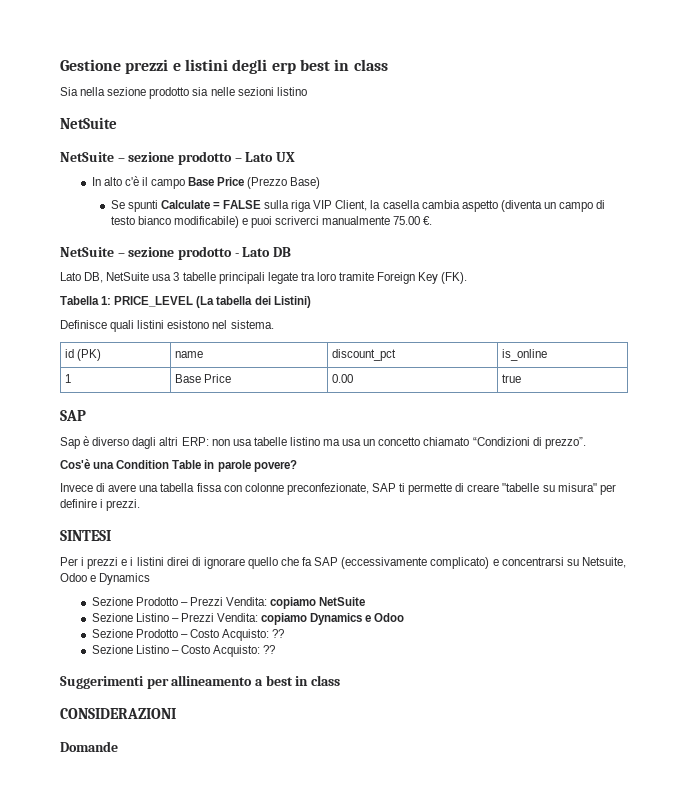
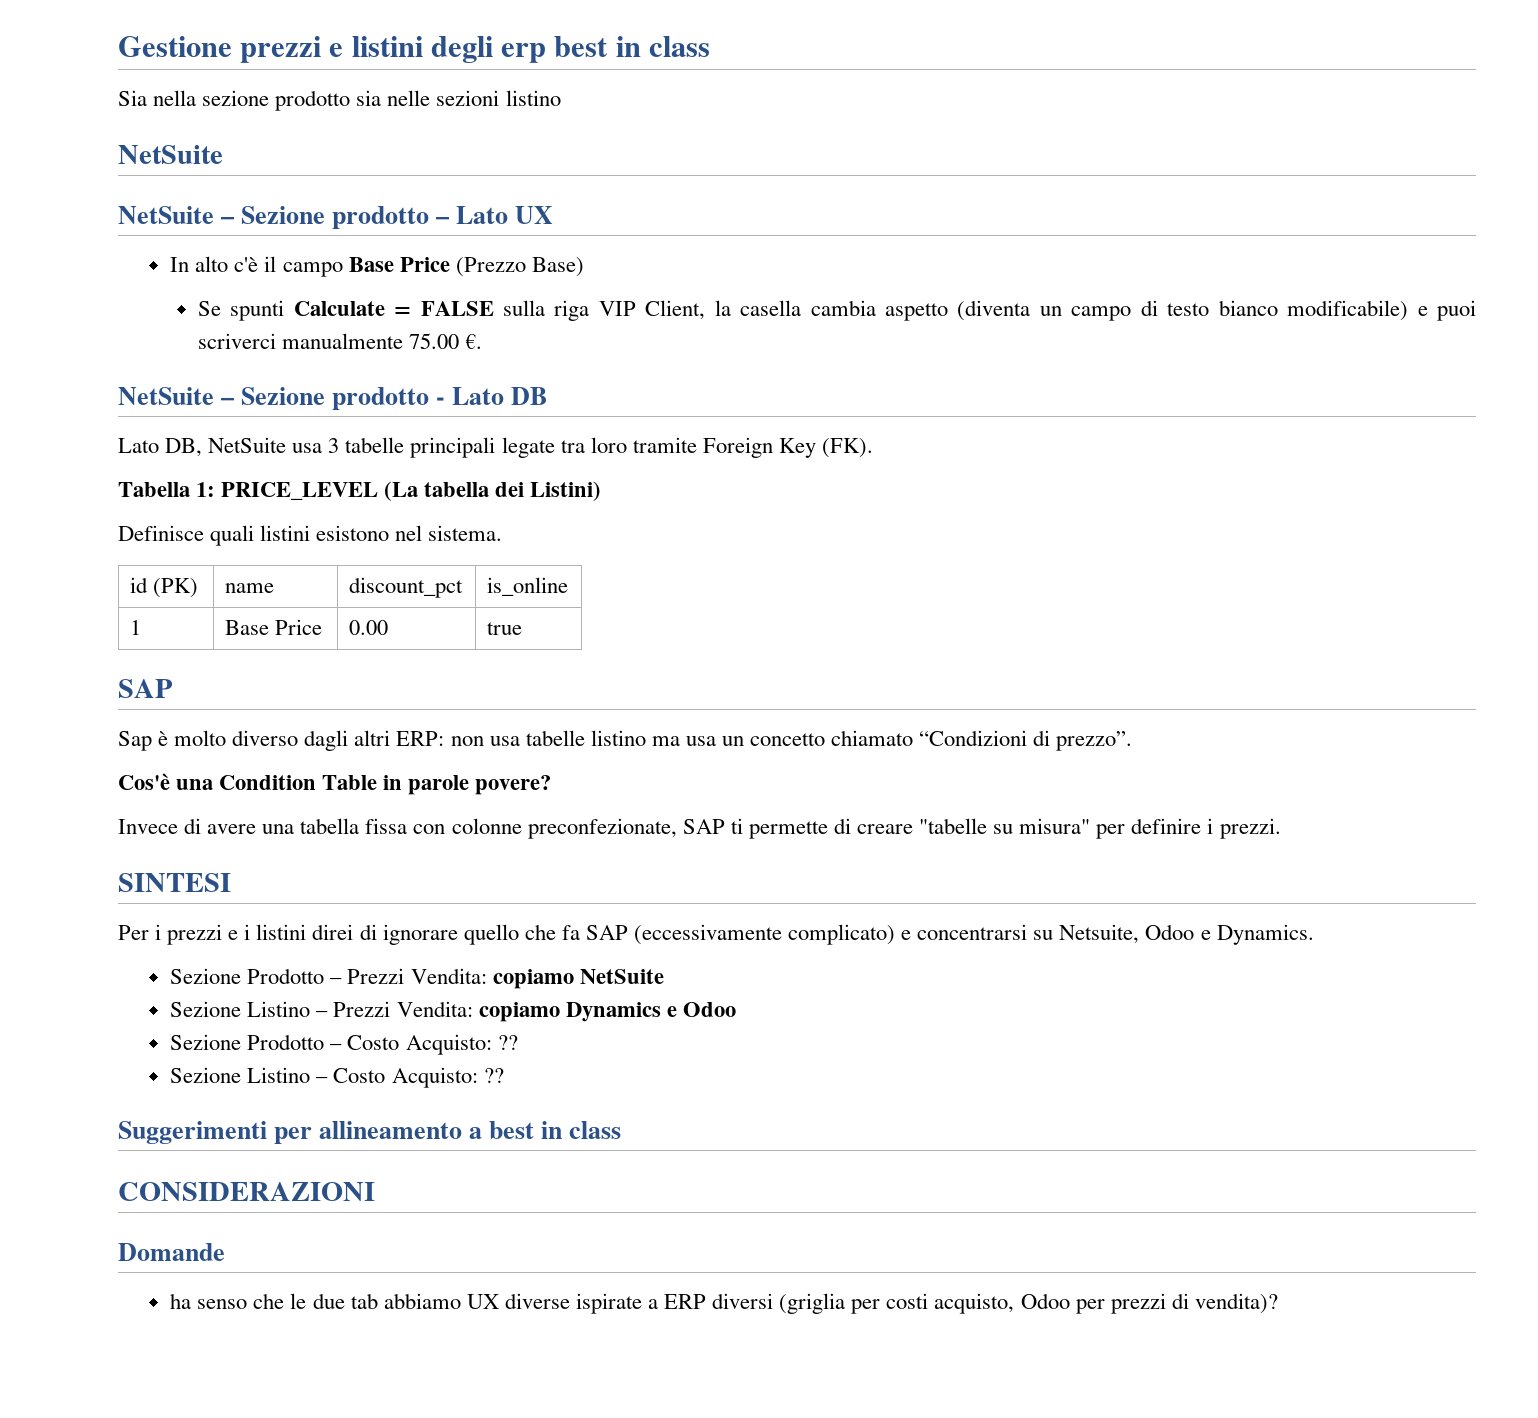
- NetSuite – sezione prodotto – Lato UX
+ NetSuite – Sezione prodotto – Lato UX
- NetSuite – sezione prodotto - Lato DB
+ NetSuite – Sezione prodotto - Lato DB
- Sap è diverso dagli altri ERP: non usa tabelle listino ma usa un concetto chiamato “Condizioni di prezzo”.
+ Sap è molto diverso dagli altri ERP: non usa tabelle listino ma usa un concetto chiamato “Condizioni di prezzo”.
- Per i prezzi e i listini direi di ignorare quello che fa SAP (eccessivamente complicato) e concentrarsi su Netsuite, Odoo e Dynamics
+ Per i prezzi e i listini direi di ignorare quello che fa SAP (eccessivamente complicato) e concentrarsi su Netsuite, Odoo e Dynamics.
+ ha senso che le due tab abbiamo UX diverse ispirate a ERP diversi (griglia per costi acquisto, Odoo per prezzi di vendita)?

